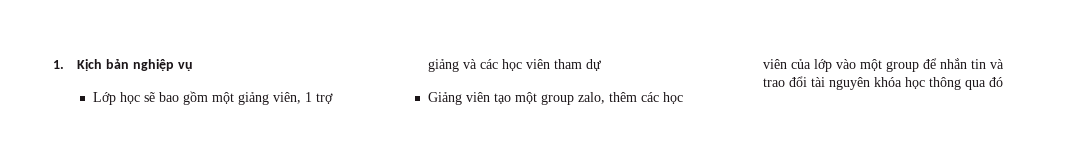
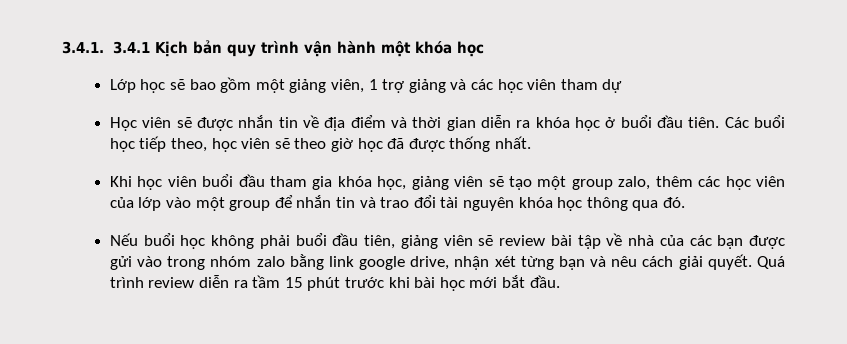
- 1. Kịch bản nghiệp vụ
+ 3.4.1. 3.4.1 Kịch bản quy trình vận hành một khóa học
- Giảng viên tạo một group zalo, thêm các học viên của lớp vào một group để nhắn tin và trao đổi tài nguyên khóa học thông qua đó
+ Học viên sẽ được nhắn tin về địa điểm và thời gian diễn ra khóa học ở buổi đầu tiên. Các buổi học tiếp theo, học viên sẽ theo giờ học đã được thống nhất.
+ Khi học viên buổi đầu tham gia khóa học, giảng viên sẽ tạo một group zalo, thêm các học viên của lớp vào một group để nhắn tin và trao đổi tài nguyên khóa học thông qua đó.
+ Nếu buổi học không phải buổi đầu tiên, giảng viên sẽ review bài tập về nhà của các bạn được gửi vào trong nhóm zalo bằng link google drive, nhận xét từng bạn và nêu cách giải quyết. Quá trình review diễn ra tầm 15 phút trước khi bài học mới bắt đầu.

